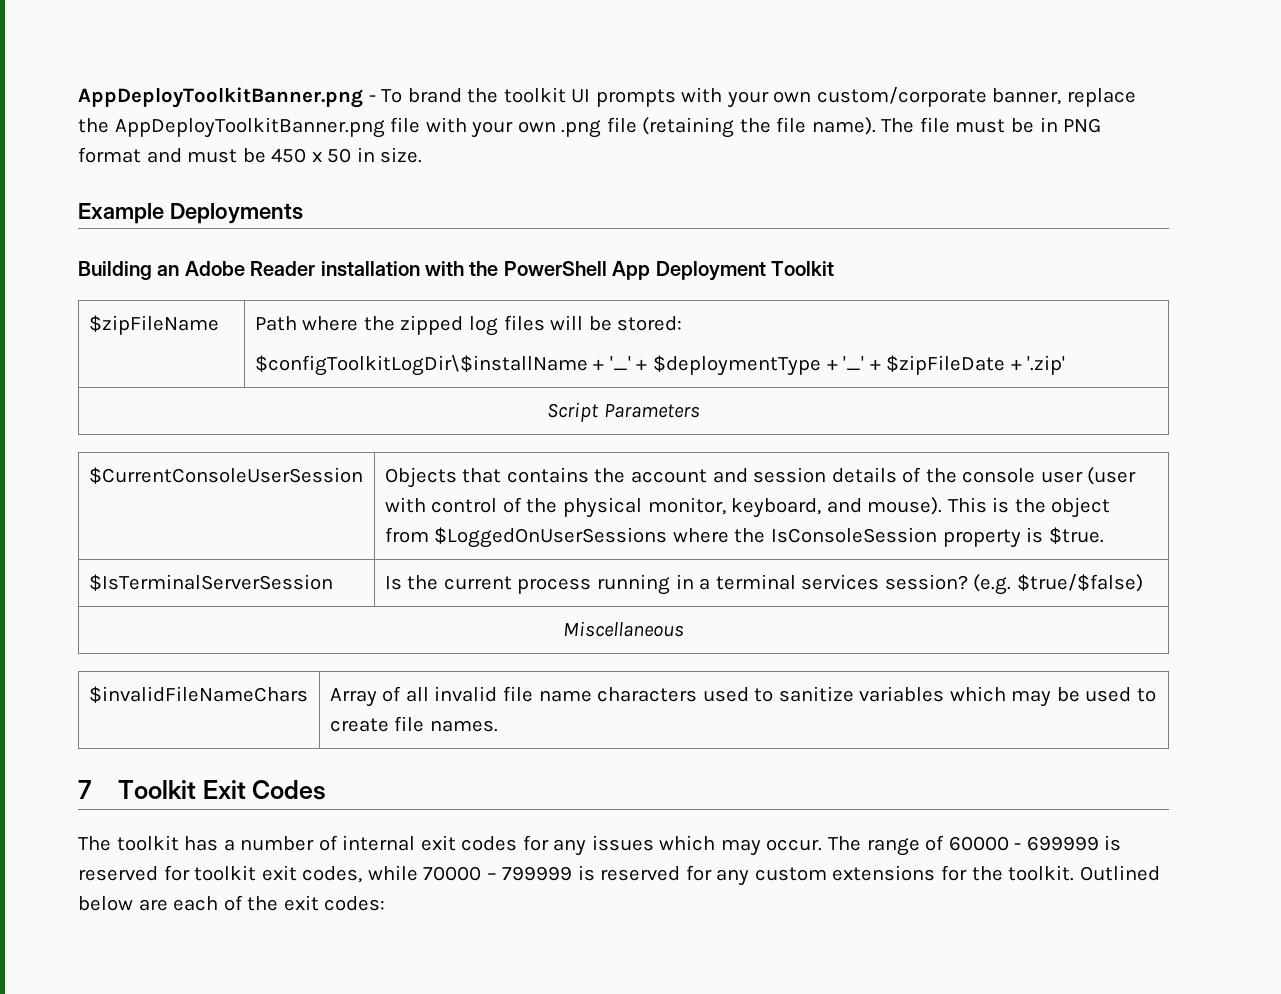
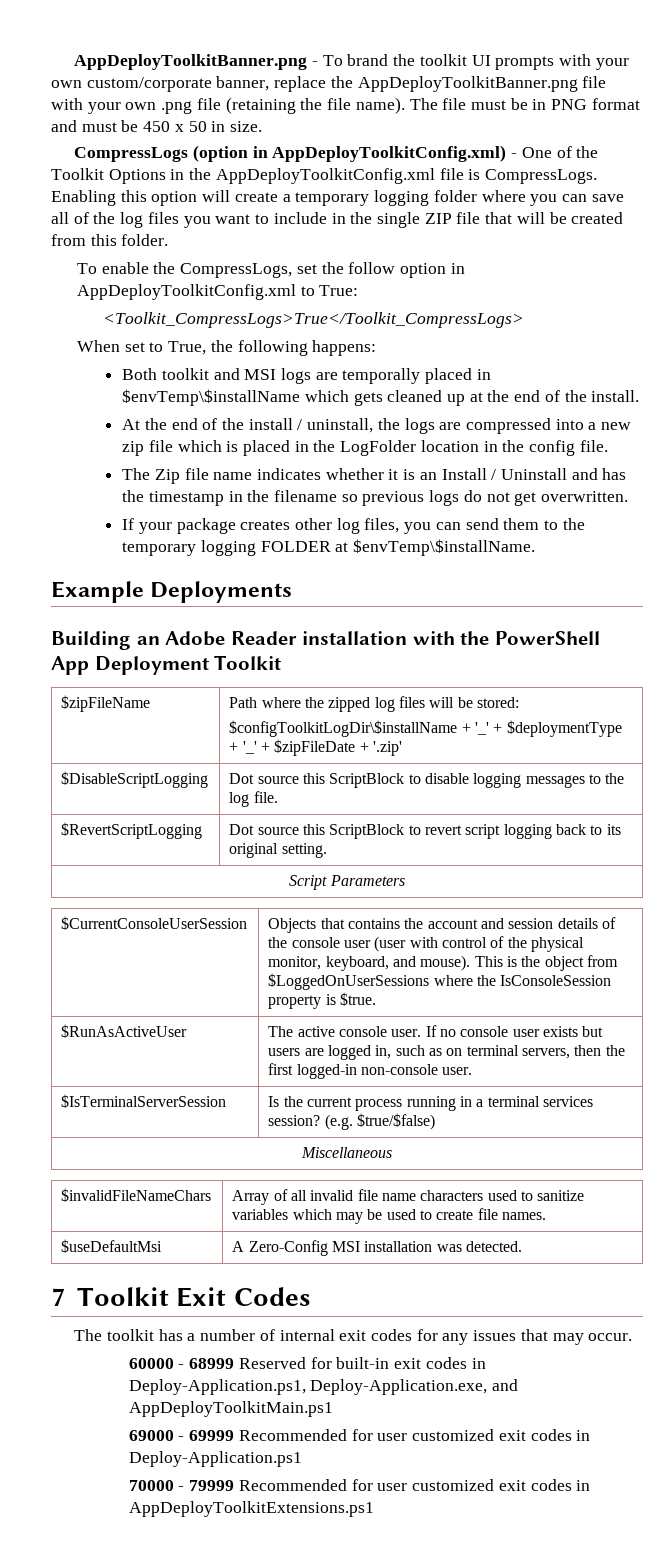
+ CompressLogs (option in AppDeployToolkitConfig.xml) - One of the Toolkit Options in the AppDeployToolkitConfig.xml file is CompressLogs. Enabling this option will create a temporary logging folder where you can save all of the log files you want to include in the single ZIP file that will be created from this folder.
+ To enable the CompressLogs, set the follow option in AppDeployToolkitConfig.xml to True:
+ <Toolkit_CompressLogs>True</Toolkit_CompressLogs>
+ When set to True, the following happens:
+ Both toolkit and MSI logs are temporally placed in $envTemp\$installName which gets cleaned up at the end of the install.
+ At the end of the install / uninstall, the logs are compressed into a new zip file which is placed in the LogFolder location in the config file.
+ The Zip file name indicates whether it is an Install / Uninstall and has the timestamp in the filename so previous logs do not get overwritten.
+ If your package creates other log files, you can send them to the temporary logging FOLDER at $envTemp\$installName.
+ $DisableScriptLogging | Dot source this ScriptBlock to disable logging messages to the log file.
+ $RevertScriptLogging | Dot source this ScriptBlock to revert script logging back to its original setting.
+ $RunAsActiveUser | The active console user. If no console user exists but users are logged in, such as on terminal servers, then the first logged-in non-console user.
+ $useDefaultMsi | A Zero-Config MSI installation was detected.
- The toolkit has a number of internal exit codes for any issues which may occur. The range of 60000 - 699999 is reserved for toolkit exit codes, while 70000 – 799999 is reserved for any custom extensions for the toolkit. Outlined below are each of the exit codes:
+ The toolkit has a number of internal exit codes for any issues that may occur.
+ 60000 - 68999 Reserved for built-in exit codes in Deploy-Application.ps1, Deploy-Application.exe, and AppDeployToolkitMain.ps1
+ 69000 - 69999 Recommended for user customized exit codes in Deploy-Application.ps1
+ 70000 - 79999 Recommended for user customized exit codes in AppDeployToolkitExtensions.ps1

